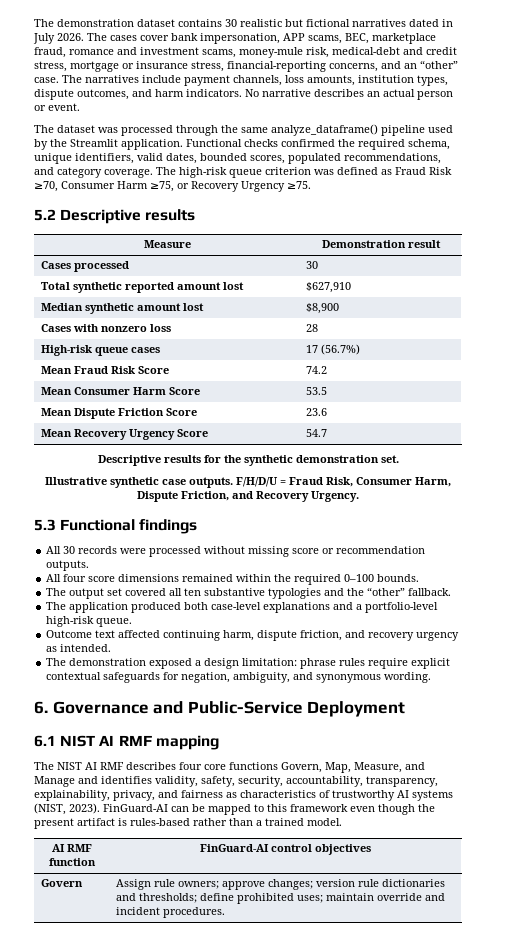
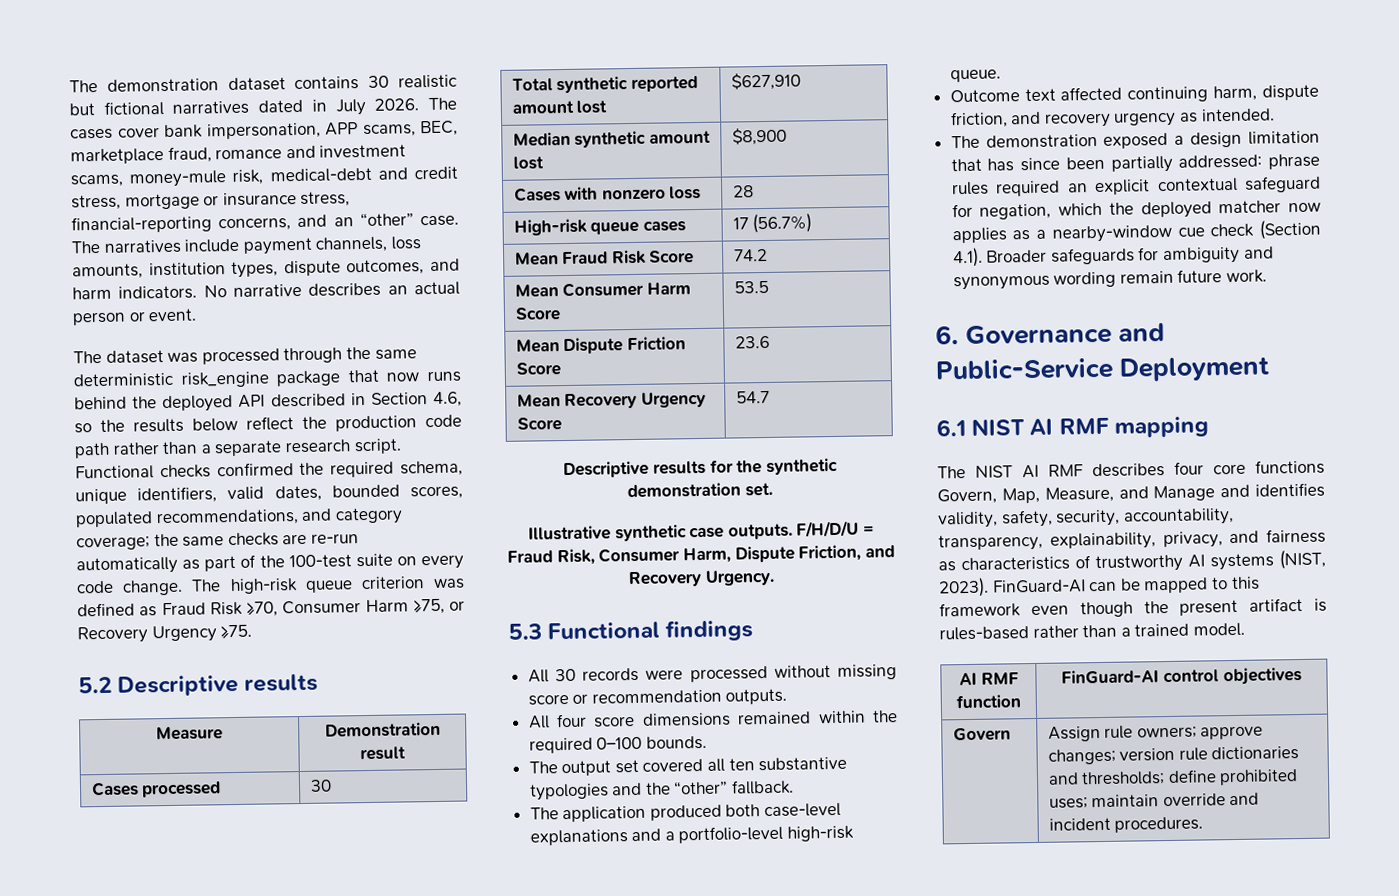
- The dataset was processed through the same analyze_dataframe() pipeline used by the Streamlit application.
+ The dataset was processed through the same deterministic risk_engine package that now runs behind the deployed API described in Section 4.6, so the results below reflect the production code path rather than a separate research script.
- Functional checks confirmed the required schema, unique identifiers, valid dates, bounded scores, populated recommendations, and category coverage.
+ Functional checks confirmed the required schema, unique identifiers, valid dates, bounded scores, populated recommendations, and category coverage; the same checks are re-run automatically as part of the 100-test suite on every code change.
- The demonstration exposed a design limitation: phrase rules require explicit contextual safeguards for negation, ambiguity, and synonymous wording.
+ The demonstration exposed a design limitation that has since been partially addressed: phrase rules required an explicit contextual safeguard for negation, which the deployed matcher now applies as a nearby-window cue check (Section 4.1). Broader safeguards for ambiguity and synonymous wording remain future work.

